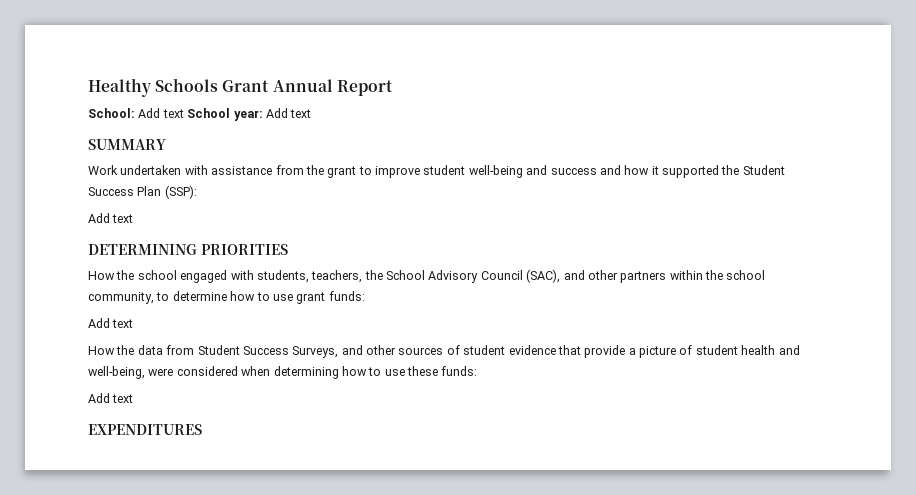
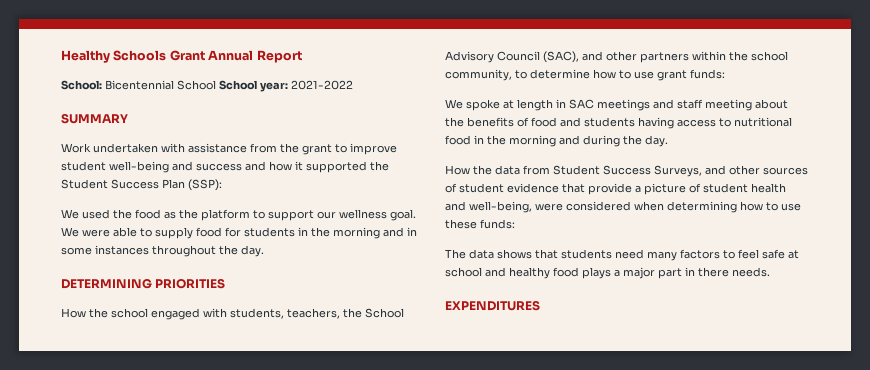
- School: Add text School year: Add text
+ School: Bicentennial School School year: 2021-2022
  Work undertaken with assistance from the grant to improve student well-being and success and how it supported the Student Success Plan (SSP):
- Add text
+ We used the food as the platform to support our wellness goal. We were able to supply food for students in the morning and in some instances throughout the day.
  How the school engaged with students, teachers, the School Advisory Council (SAC), and other partners within the school community, to determine how to use grant funds:
- Add text
+ We spoke at length in SAC meetings and staff meeting about the benefits of food and students having access to nutritional food in the morning and during the day.
  How the data from Student Success Surveys, and other sources of student evidence that provide a picture of student health and well-being, were considered when determining how to use these funds:
- Add text
+ The data shows that students need many factors to feel safe at school and healthy food plays a major part in there needs.

